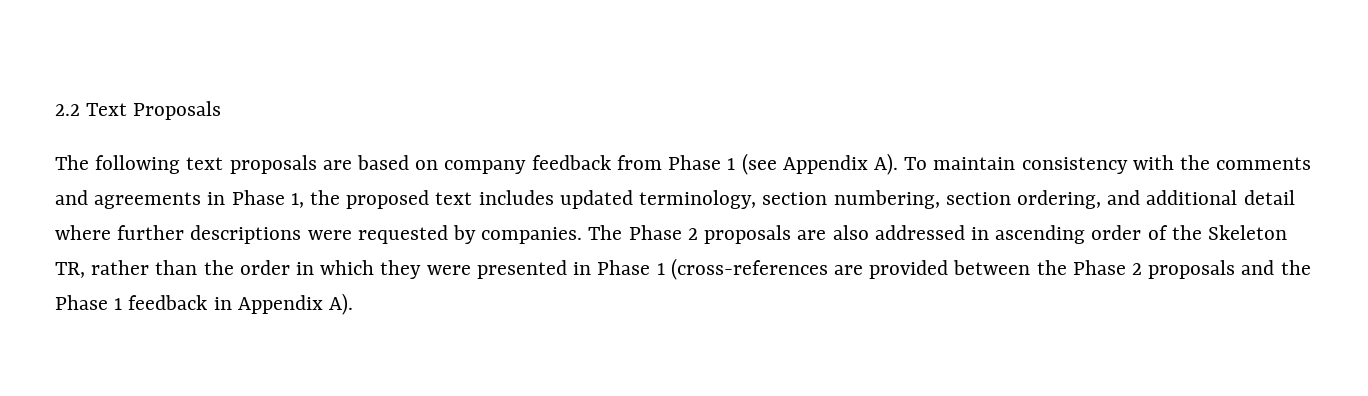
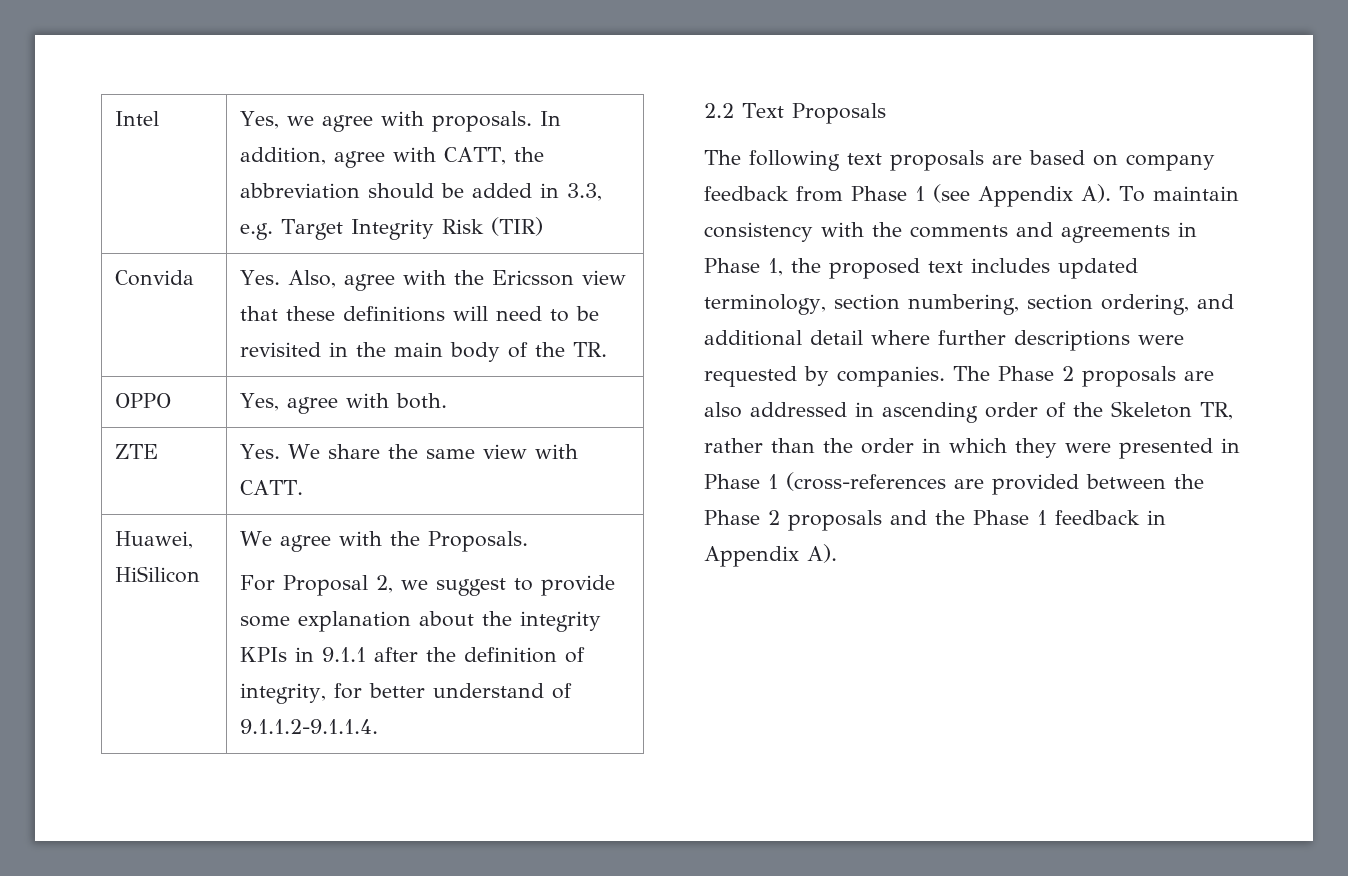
+ Intel | Yes, we agree with proposals. In addition, agree with CATT, the abbreviation should be added in 3.3, e.g. Target Integrity Risk (TIR)
+ Convida | Yes. Also, agree with the Ericsson view that these definitions will need to be revisited in the main body of the TR.
+ OPPO | Yes, agree with both.
+ ZTE | Yes. We share the same view with CATT.
+ Huawei, HiSilicon | We agree with the Proposals.
+ For Proposal 2, we suggest to provide some explanation about the integrity KPIs in 9.1.1 after the definition of integrity, for better understand of 9.1.1.2-9.1.1.4.

